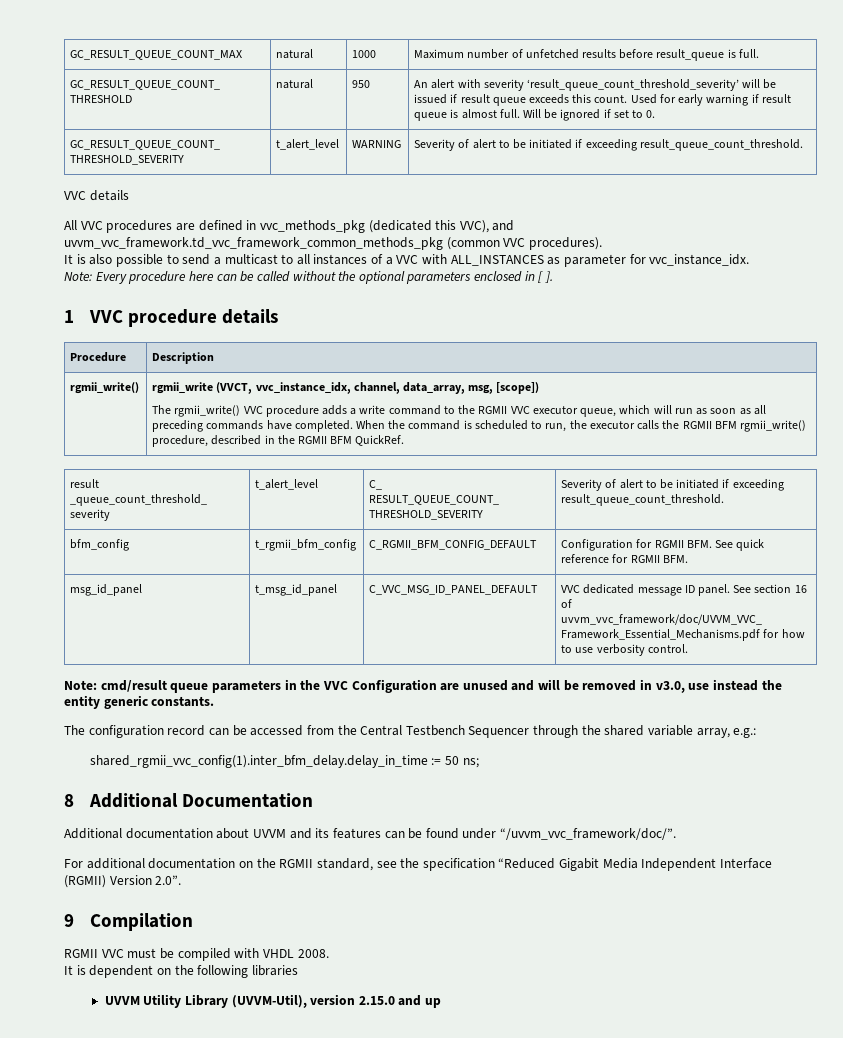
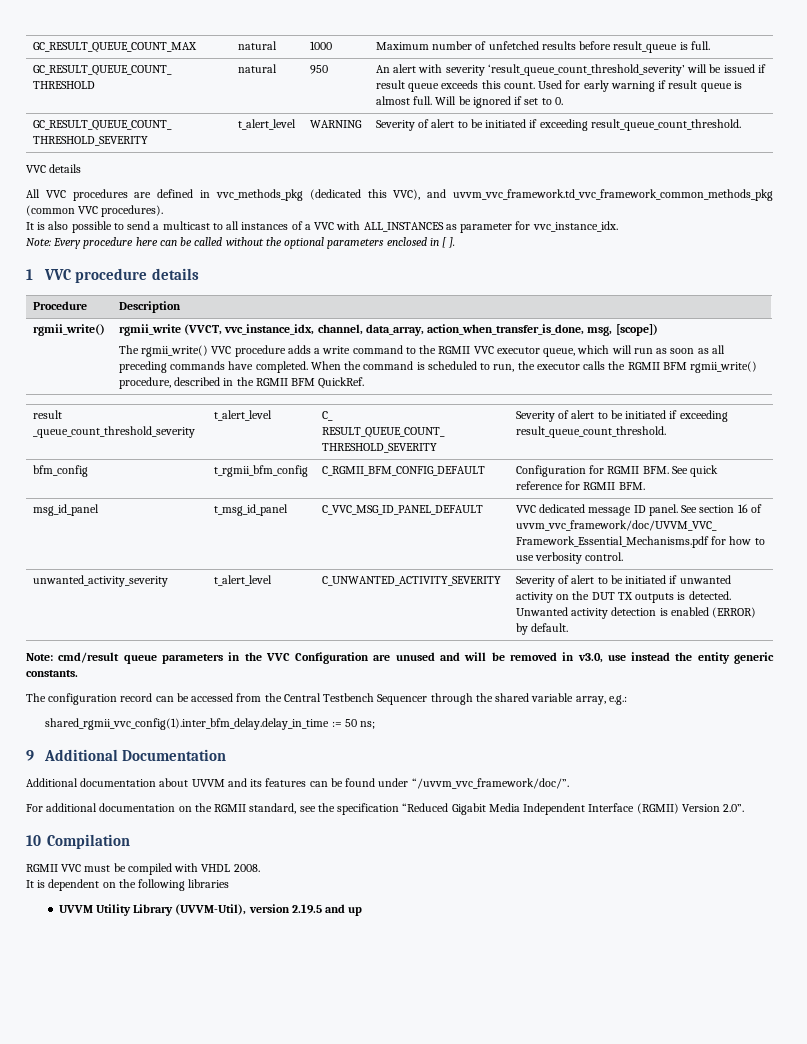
- rgmii_write (VVCT, vvc_instance_idx, channel, data_array, msg, [scope])
+ rgmii_write (VVCT, vvc_instance_idx, channel, data_array, action_when_transfer_is_done, msg, [scope])
+ unwanted_activity_severity | t_alert_level | C_UNWANTED_ACTIVITY_SEVERITY | Severity of alert to be initiated if unwanted activity on the DUT TX outputs is detected. Unwanted activity detection is enabled (ERROR) by default.
- 8 Additional Documentation
+ 9 Additional Documentation
- 9 Compilation
+ 10 Compilation
- UVVM Utility Library (UVVM-Util), version 2.15.0 and up
+ UVVM Utility Library (UVVM-Util), version 2.19.5 and up

